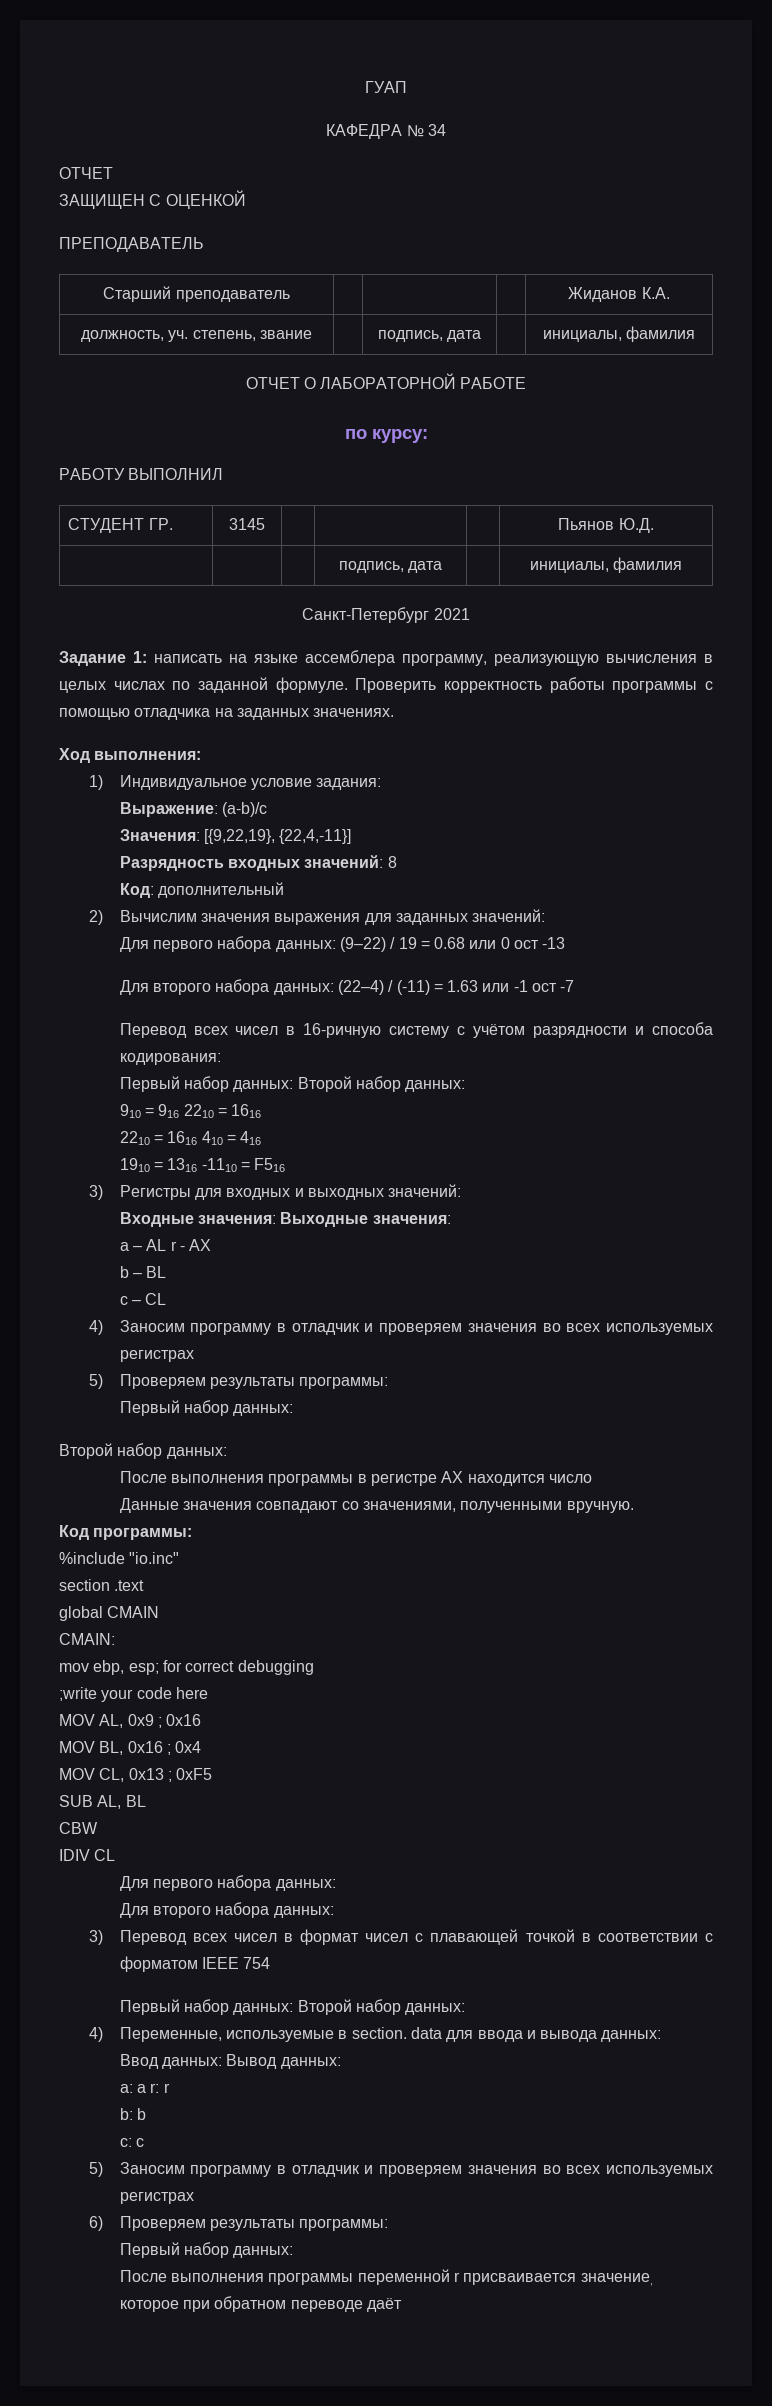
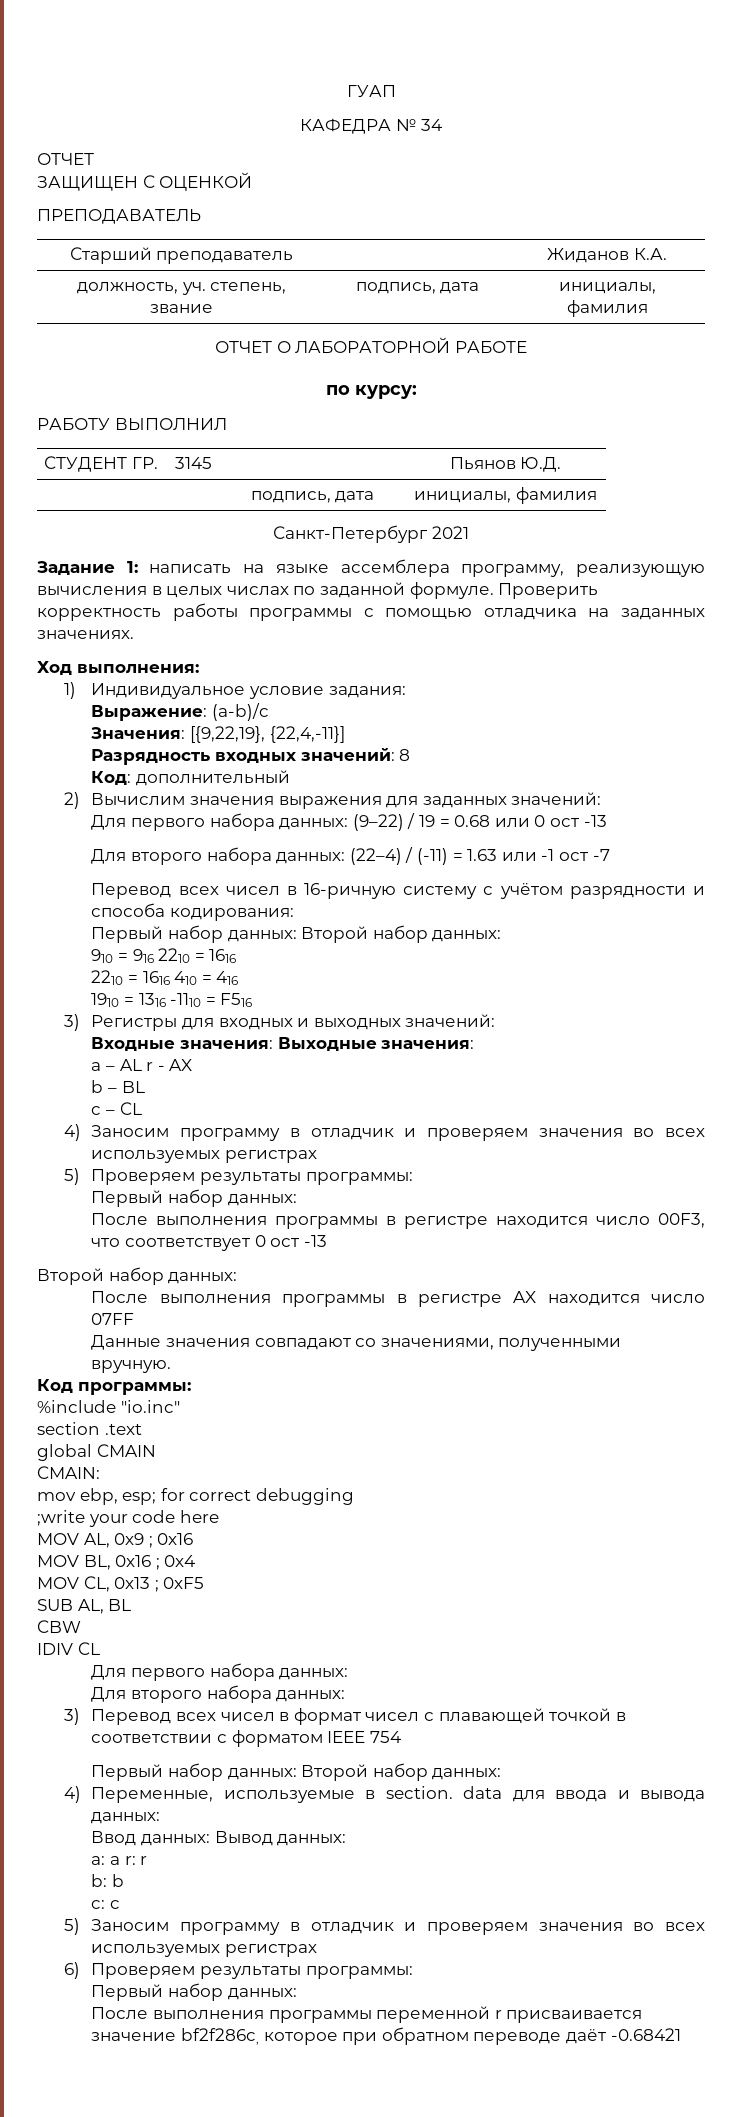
+ После выполнения программы в регистре находится число 00F3, что соответствует 0 ост -13
- После выполнения программы в регистре AX находится число
+ После выполнения программы в регистре AX находится число 07FF
- После выполнения программы переменной r присваивается значение, которое при обратном переводе даёт
+ После выполнения программы переменной r присваивается значение bf2f286c, которое при обратном переводе даёт -0.68421

